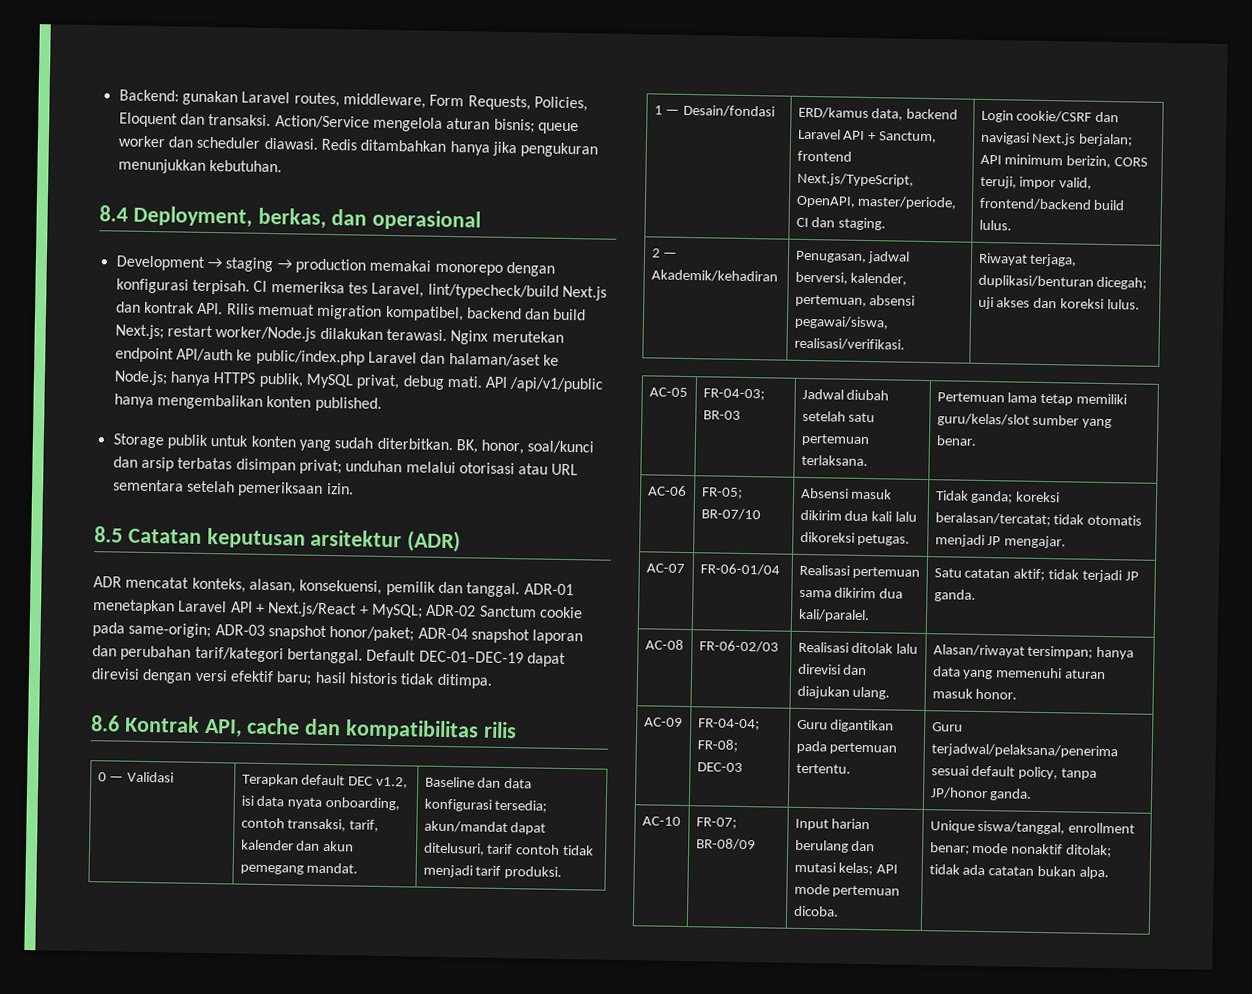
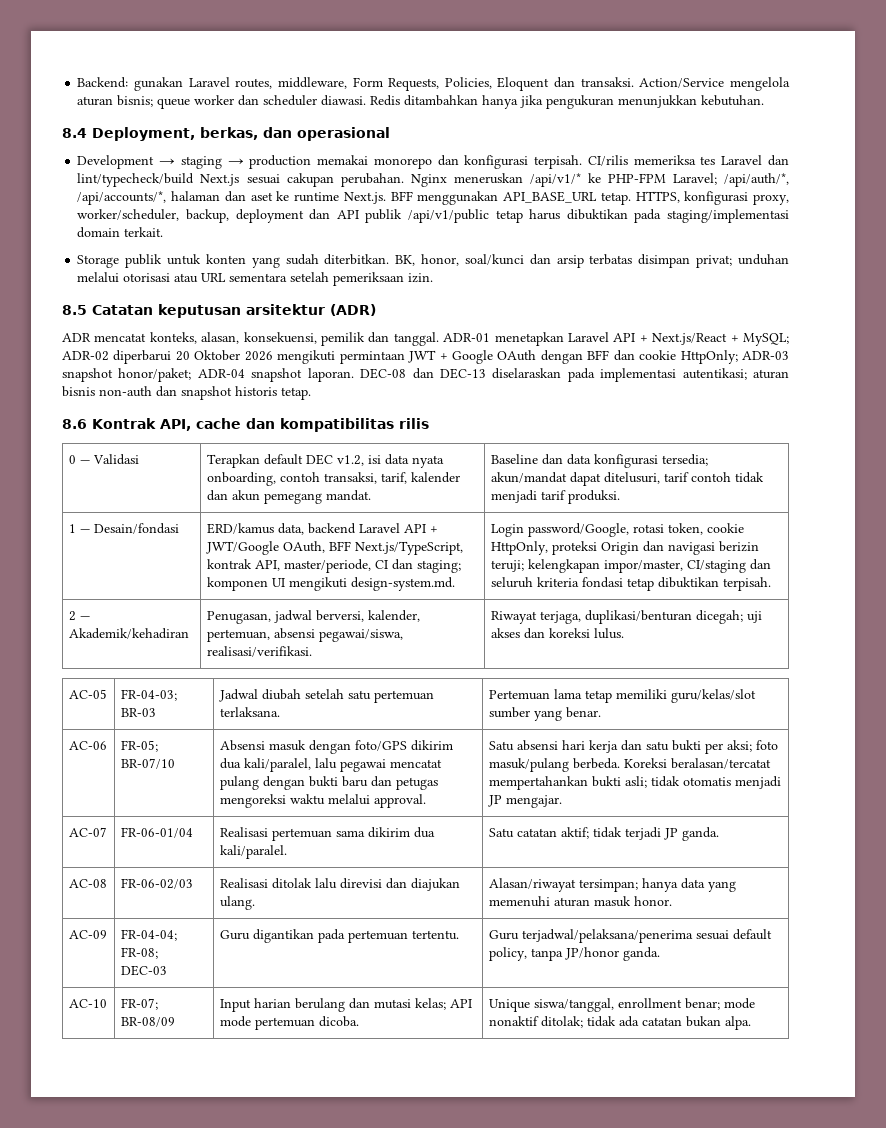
- Development → staging → production memakai monorepo dengan konfigurasi terpisah.
+ Development → staging → production memakai monorepo dan konfigurasi terpisah.
- CI memeriksa tes Laravel, lint/typecheck/build Next.js dan kontrak API. Rilis memuat migration kompatibel, backend dan build Next.js; restart worker/Node.js dilakukan terawasi. Nginx merutekan endpoint API/auth ke public/index.php Laravel dan halaman/aset ke Node.js; hanya HTTPS publik, MySQL privat, debug mati. API /api/v1/public hanya mengembalikan konten published.
+ CI/rilis memeriksa tes Laravel dan lint/typecheck/build Next.js sesuai cakupan perubahan. Nginx meneruskan /api/v1/* ke PHP-FPM Laravel; /api/auth/*, /api/accounts/*, halaman dan aset ke runtime Next.js. BFF menggunakan API_BASE_URL tetap. HTTPS, konfigurasi proxy, worker/scheduler, backup, deployment dan API publik /api/v1/public tetap harus dibuktikan pada staging/implementasi domain terkait.
- ADR-01 menetapkan Laravel API + Next.js/React + MySQL; ADR-02 Sanctum cookie pada same-origin; ADR-03 snapshot honor/paket; ADR-04 snapshot laporan dan perubahan tarif/kategori bertanggal. Default DEC-01–DEC-19 dapat direvisi dengan versi efektif baru; hasil historis tidak ditimpa.
+ ADR-01 menetapkan Laravel API + Next.js/React + MySQL; ADR-02 diperbarui 20 Oktober 2026 mengikuti permintaan JWT + Google OAuth dengan BFF dan cookie HttpOnly; ADR-03 snapshot honor/paket; ADR-04 snapshot laporan. DEC-08 dan DEC-13 diselaraskan pada implementasi autentikasi; aturan bisnis non-auth dan snapshot historis tetap.
- ERD/kamus data, backend Laravel API + Sanctum, frontend Next.js/TypeScript, OpenAPI, master/periode, CI dan staging. | Login cookie/CSRF dan navigasi Next.js berjalan; API minimum berizin, CORS teruji, impor valid, frontend/backend build lulus.
+ ERD/kamus data, backend Laravel API + JWT/Google OAuth, BFF Next.js/TypeScript, kontrak API, master/periode, CI dan staging; komponen UI mengikuti design-system.md. | Login password/Google, rotasi token, cookie HttpOnly, proteksi Origin dan navigasi berizin teruji; kelengkapan impor/master, CI/staging dan seluruh kriteria fondasi tetap dibuktikan terpisah.
- Absensi masuk dikirim dua kali lalu dikoreksi petugas. | Tidak ganda; koreksi beralasan/tercatat; tidak otomatis menjadi JP mengajar.
+ Absensi masuk dengan foto/GPS dikirim dua kali/paralel, lalu pegawai mencatat pulang dengan bukti baru dan petugas mengoreksi waktu melalui approval. | Satu absensi hari kerja dan satu bukti per aksi; foto masuk/pulang berbeda. Koreksi beralasan/tercatat mempertahankan bukti asli; tidak otomatis menjadi JP mengajar.

